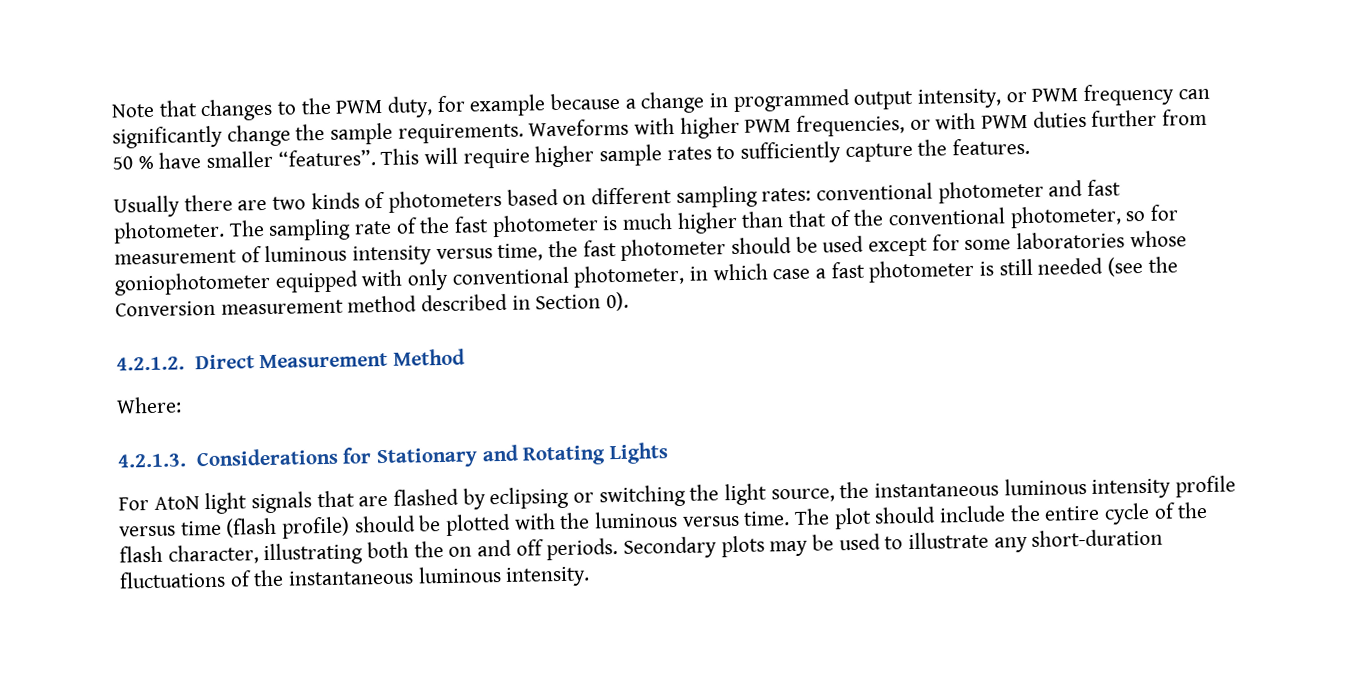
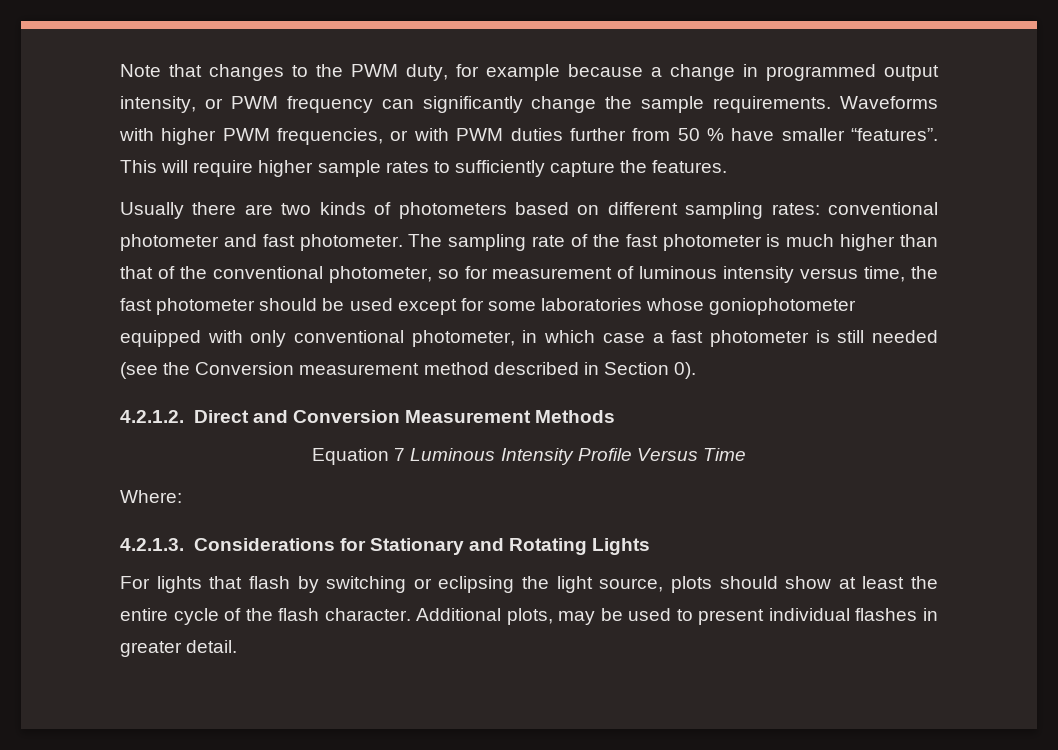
- 4.2.1.2. Direct Measurement Method
+ 4.2.1.2. Direct and Conversion Measurement Methods
+ Equation 7 Luminous Intensity Profile Versus Time
- For AtoN light signals that are flashed by eclipsing or switching the light source, the instantaneous luminous intensity profile versus time (flash profile) should be plotted with the luminous versus time. The plot should include the entire cycle of the flash character, illustrating both the on and off periods. Secondary plots may be used to illustrate any short-duration fluctuations of the instantaneous luminous intensity.
+ For lights that flash by switching or eclipsing the light source, plots should show at least the entire cycle of the flash character. Additional plots, may be used to present individual flashes in greater detail.

